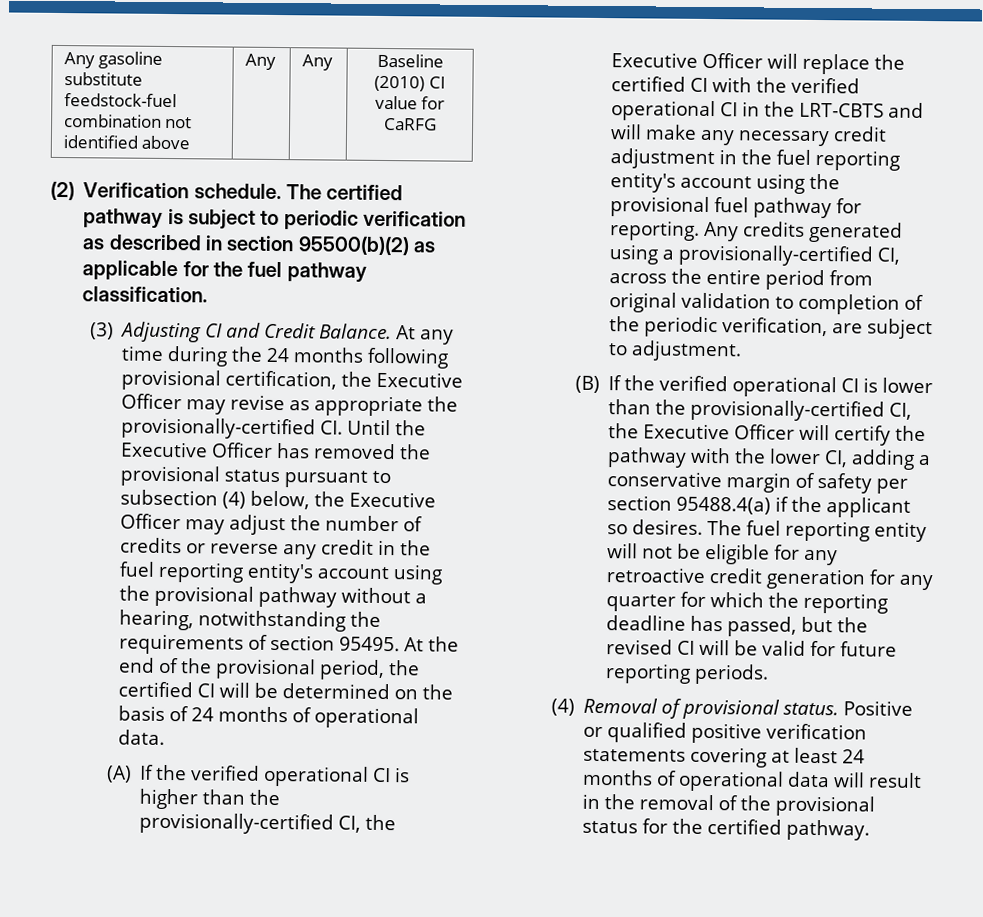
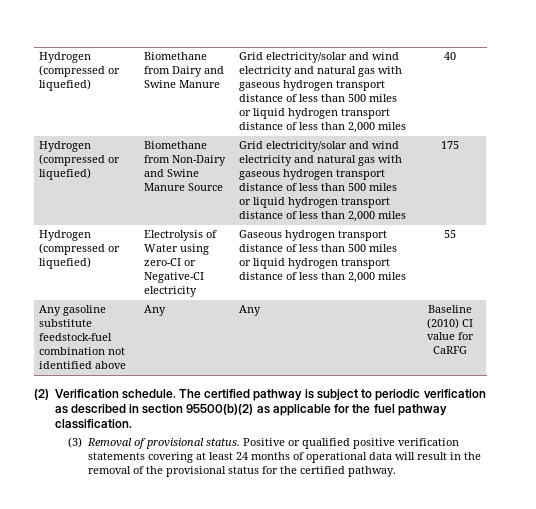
+ Hydrogen (compressed or liquefied) | Biomethane from Dairy and Swine Manure | Grid electricity/solar and wind electricity and natural gas with gaseous hydrogen transport distance of less than 500 miles or liquid hydrogen transport distance of less than 2,000 miles | 40
+ Hydrogen (compressed or liquefied) | Biomethane from Non-Dairy and Swine Manure Source | Grid electricity/solar and wind electricity and natural gas with gaseous hydrogen transport distance of less than 500 miles or liquid hydrogen transport distance of less than 2,000 miles | 175
+ Hydrogen (compressed or liquefied) | Electrolysis of Water using zero-CI or Negative-CI electricity | Gaseous hydrogen transport distance of less than 500 miles or liquid hydrogen transport distance of less than 2,000 miles | 55
- (3) Adjusting CI and Credit Balance. At any time during the 24 months following provisional certification, the Executive Officer may revise as appropriate the provisionally-certified CI. Until the Executive Officer has removed the provisional status pursuant to subsection (4) below, the Executive Officer may adjust the number of credits or reverse any credit in the fuel reporting entity's account using the provisional pathway without a hearing, notwithstanding the requirements of section 95495. At the end of the provisional period, the certified CI will be determined on the basis of 24 months of operational data.
- (A) If the verified operational CI is higher than the provisionally-certified CI, the Executive Officer will replace the certified CI with the verified operational CI in the LRT-CBTS and will make any necessary credit adjustment in the fuel reporting entity's account using the provisional fuel pathway for reporting. Any credits generated using a provisionally-certified CI, across the entire period from original validation to completion of the periodic verification, are subject to adjustment.
- (B) If the verified operational CI is lower than the provisionally-certified CI, the Executive Officer will certify the pathway with the lower CI, adding a conservative margin of safety per section 95488.4(a) if the applicant so desires. The fuel reporting entity will not be eligible for any retroactive credit generation for any quarter for which the reporting deadline has passed, but the revised CI will be valid for future reporting periods.
- (4) Removal of provisional status.
+ (3) Removal of provisional status.

